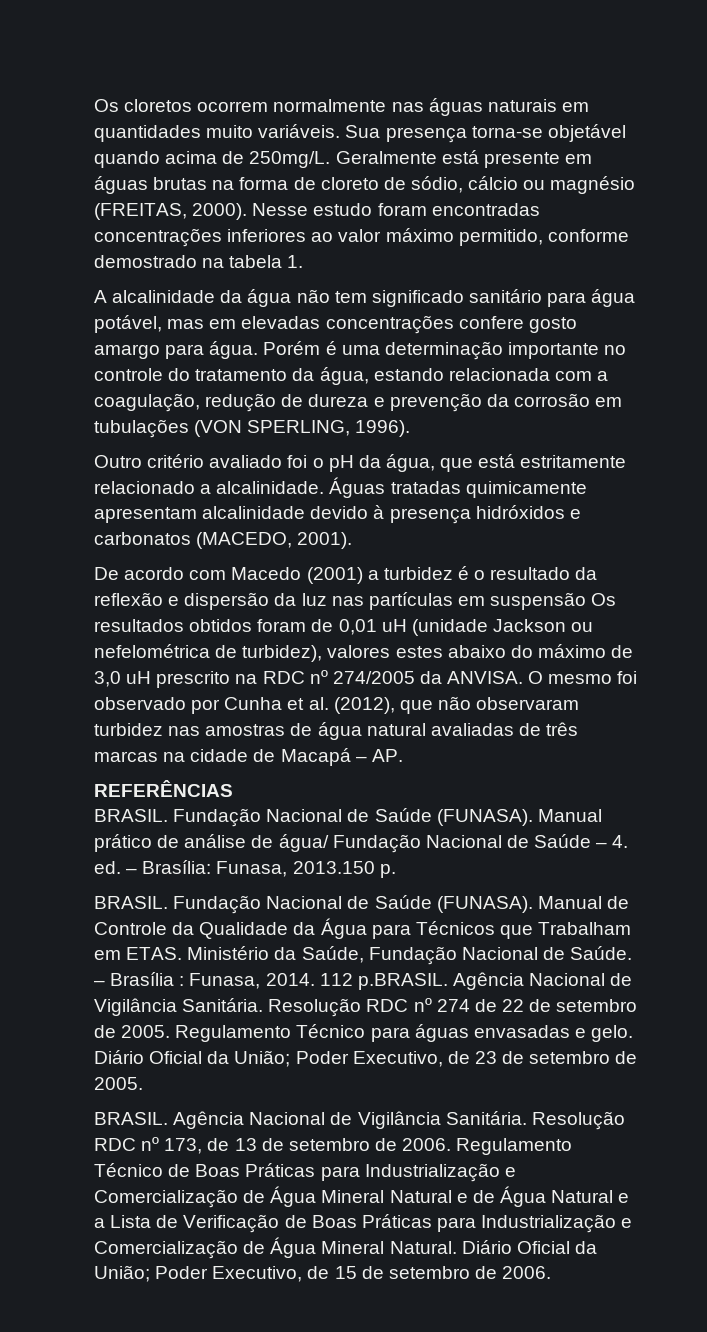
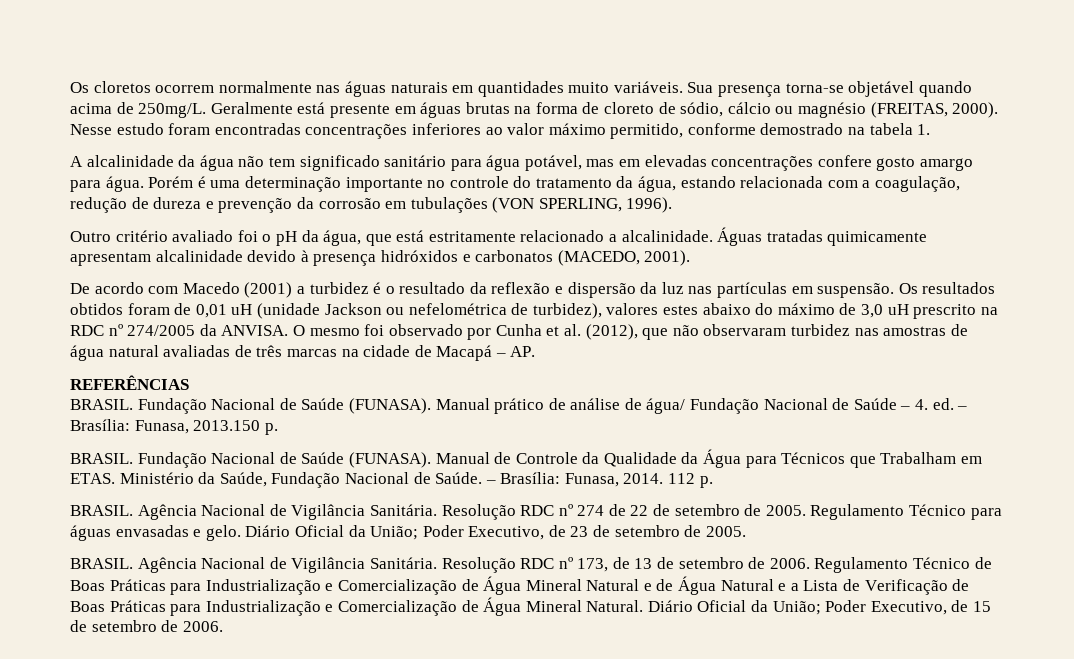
- De acordo com Macedo (2001) a turbidez é o resultado da reflexão e dispersão da luz nas partículas em suspensão Os resultados obtidos foram de 0,01 uH (unidade Jackson ou nefelométrica de turbidez), valores estes abaixo do máximo de 3,0 uH prescrito na RDC nº 274/2005 da ANVISA.
+ De acordo com Macedo (2001) a turbidez é o resultado da reflexão e dispersão da luz nas partículas em suspensão. Os resultados obtidos foram de 0,01 uH (unidade Jackson ou nefelométrica de turbidez), valores estes abaixo do máximo de 3,0 uH prescrito na RDC nº 274/2005 da ANVISA.
- – Brasília : Funasa, 2014.
+ – Brasília: Funasa, 2014.
- 112 p.BRASIL. Agência Nacional de Vigilância Sanitária.
+ 112 p.
+ BRASIL. Agência Nacional de Vigilância Sanitária.

